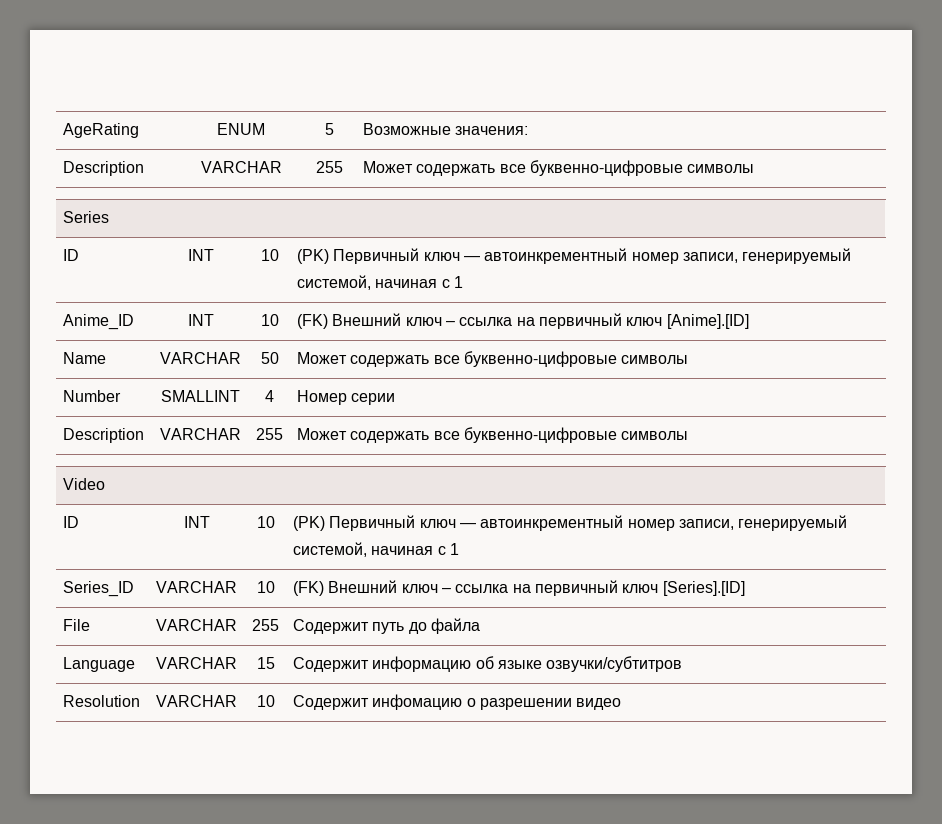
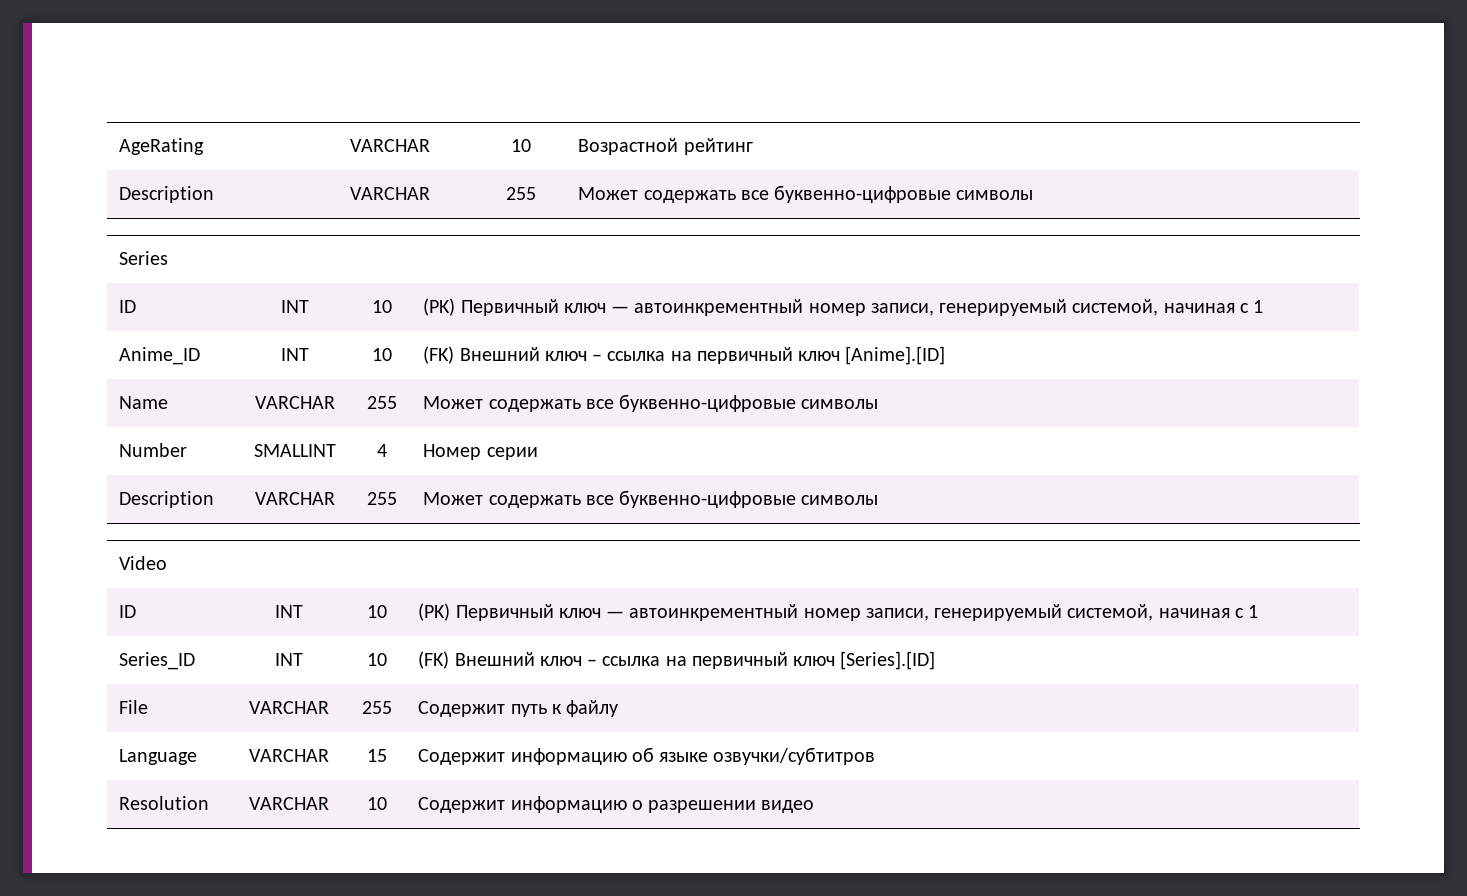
- AgeRating | ENUM | 5 | Возможные значения:
+ AgeRating | VARCHAR | 10 | Возрастной рейтинг
- Name | VARCHAR | 50 | Может содержать все буквенно-цифровые символы
+ Name | VARCHAR | 255 | Может содержать все буквенно-цифровые символы
- Series_ID | VARCHAR | 10 | (FK) Внешний ключ – ссылка на первичный ключ [Series].[ID]
+ Series_ID | INT | 10 | (FK) Внешний ключ – ссылка на первичный ключ [Series].[ID]
- File | VARCHAR | 255 | Содержит путь до файла
+ File | VARCHAR | 255 | Содержит путь к файлу
- Resolution | VARCHAR | 10 | Содержит инфомацию о разрешении видео
+ Resolution | VARCHAR | 10 | Содержит информацию о разрешении видео

